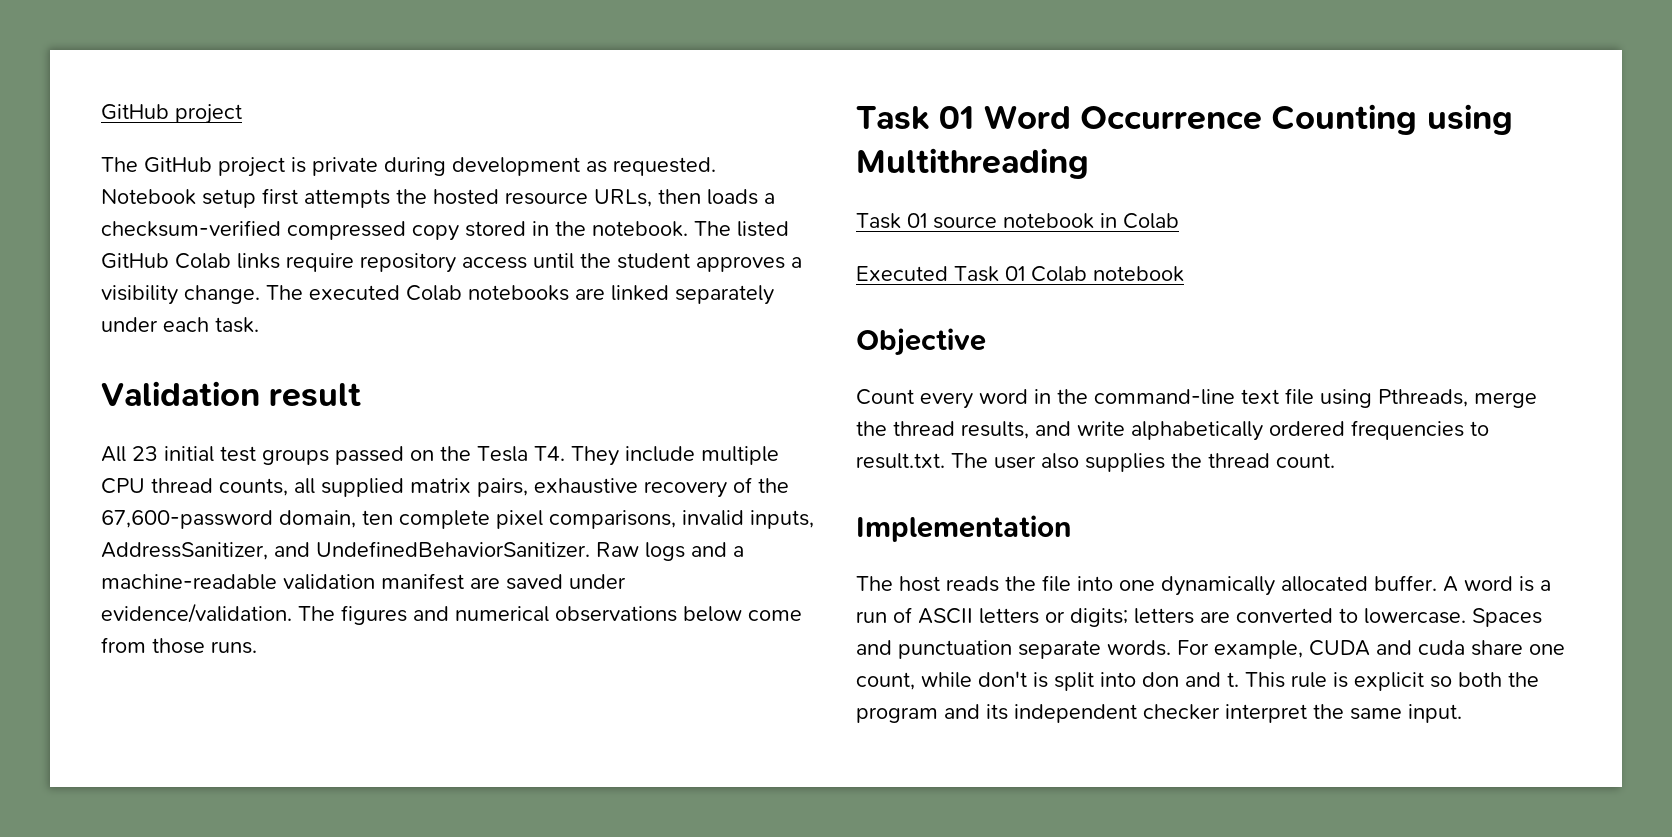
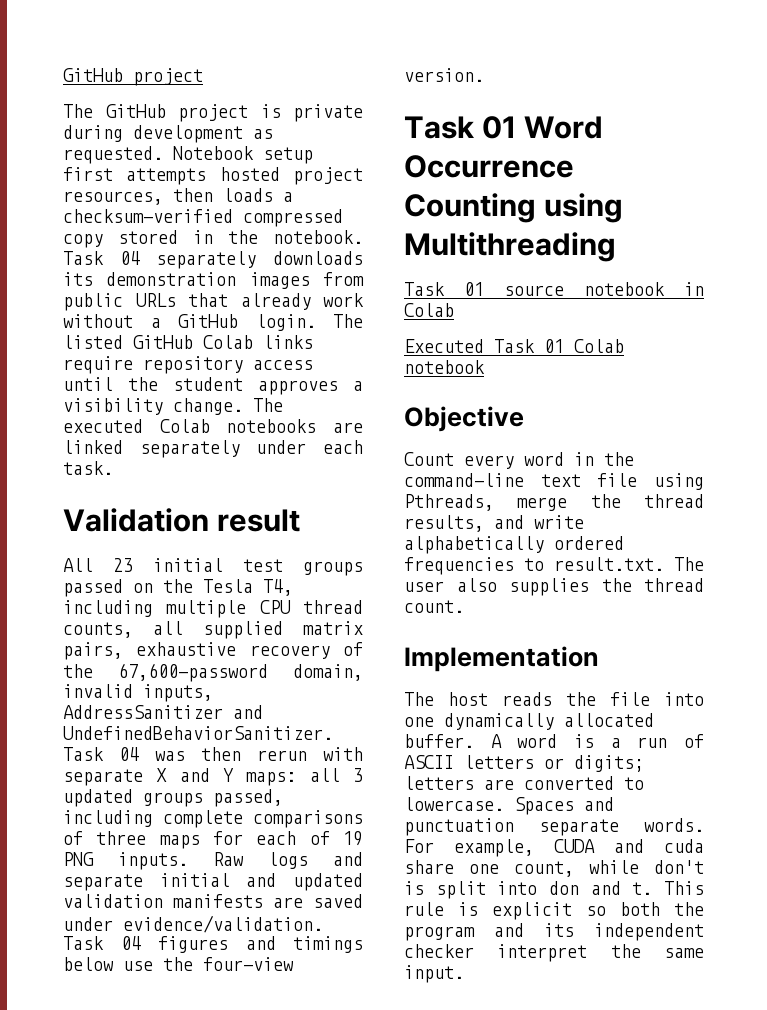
- Notebook setup first attempts the hosted resource URLs, then loads a checksum-verified compressed copy stored in the notebook.
+ Notebook setup first attempts hosted project resources, then loads a checksum-verified compressed copy stored in the notebook.
+ Task 04 separately downloads its demonstration images from public URLs that already work without a GitHub login.
- All 23 initial test groups passed on the Tesla T4. They include multiple CPU thread counts, all supplied matrix pairs, exhaustive recovery of the 67,600-password domain, ten complete pixel comparisons, invalid inputs, AddressSanitizer, and UndefinedBehaviorSanitizer.
+ All 23 initial test groups passed on the Tesla T4, including multiple CPU thread counts, all supplied matrix pairs, exhaustive recovery of the 67,600-password domain, invalid inputs, AddressSanitizer and UndefinedBehaviorSanitizer.
- Raw logs and a machine-readable validation manifest are saved under evidence/validation. The figures and numerical observations below come from those runs.
+ Task 04 was then rerun with separate X and Y maps: all 3 updated groups passed, including complete comparisons of three maps for each of 19 PNG inputs. Raw logs and separate initial and updated validation manifests are saved under evidence/validation. Task 04 figures and timings below use the four-view version.

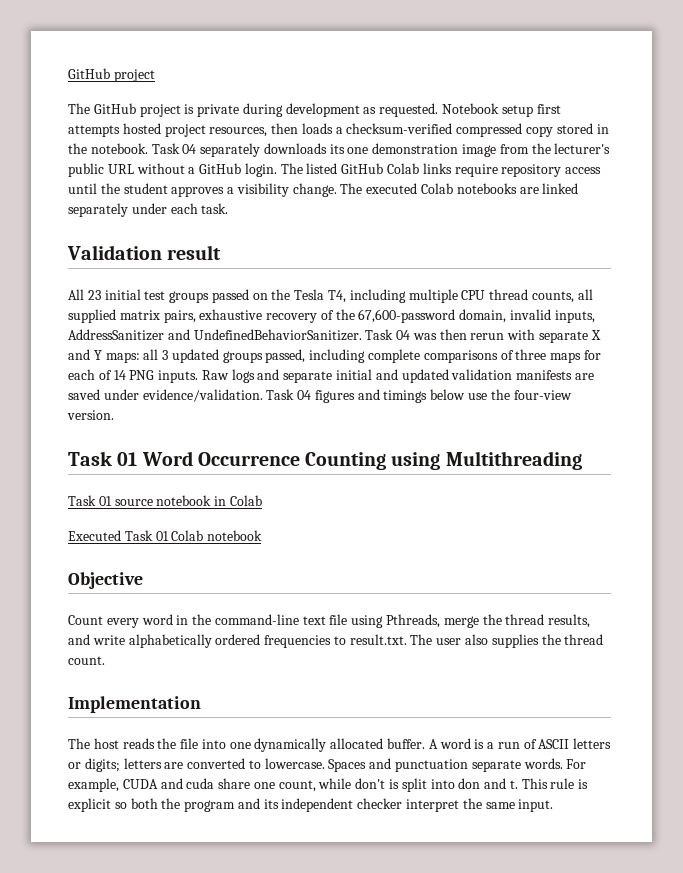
- Task 04 separately downloads its demonstration images from public URLs that already work without a GitHub login.
+ Task 04 separately downloads its one demonstration image from the lecturer's public URL without a GitHub login.
- Task 04 was then rerun with separate X and Y maps: all 3 updated groups passed, including complete comparisons of three maps for each of 19 PNG inputs.
+ Task 04 was then rerun with separate X and Y maps: all 3 updated groups passed, including complete comparisons of three maps for each of 14 PNG inputs.

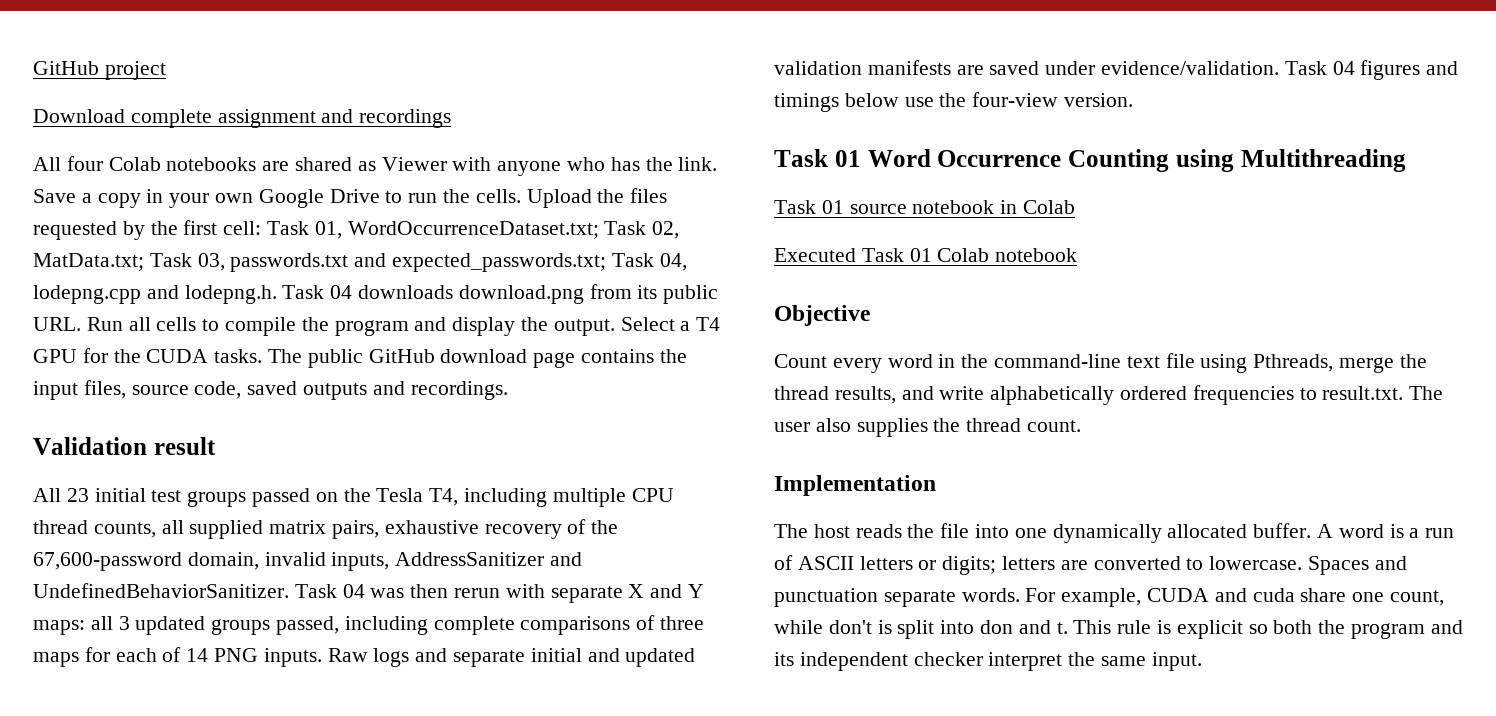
- The GitHub project is private during development as requested. Notebook setup first attempts hosted project resources, then loads a checksum-verified compressed copy stored in the notebook. Task 04 separately downloads its one demonstration image from the lecturer's public URL without a GitHub login. The listed GitHub Colab links require repository access until the student approves a visibility change. The executed Colab notebooks are linked separately under each task.
+ Download complete assignment and recordings
+ All four Colab notebooks are shared as Viewer with anyone who has the link. Save a copy in your own Google Drive to run the cells. Upload the files requested by the first cell: Task 01, WordOccurrenceDataset.txt; Task 02, MatData.txt; Task 03, passwords.txt and expected_passwords.txt; Task 04, lodepng.cpp and lodepng.h. Task 04 downloads download.png from its public URL. Run all cells to compile the program and display the output. Select a T4 GPU for the CUDA tasks. The public GitHub download page contains the input files, source code, saved outputs and recordings.

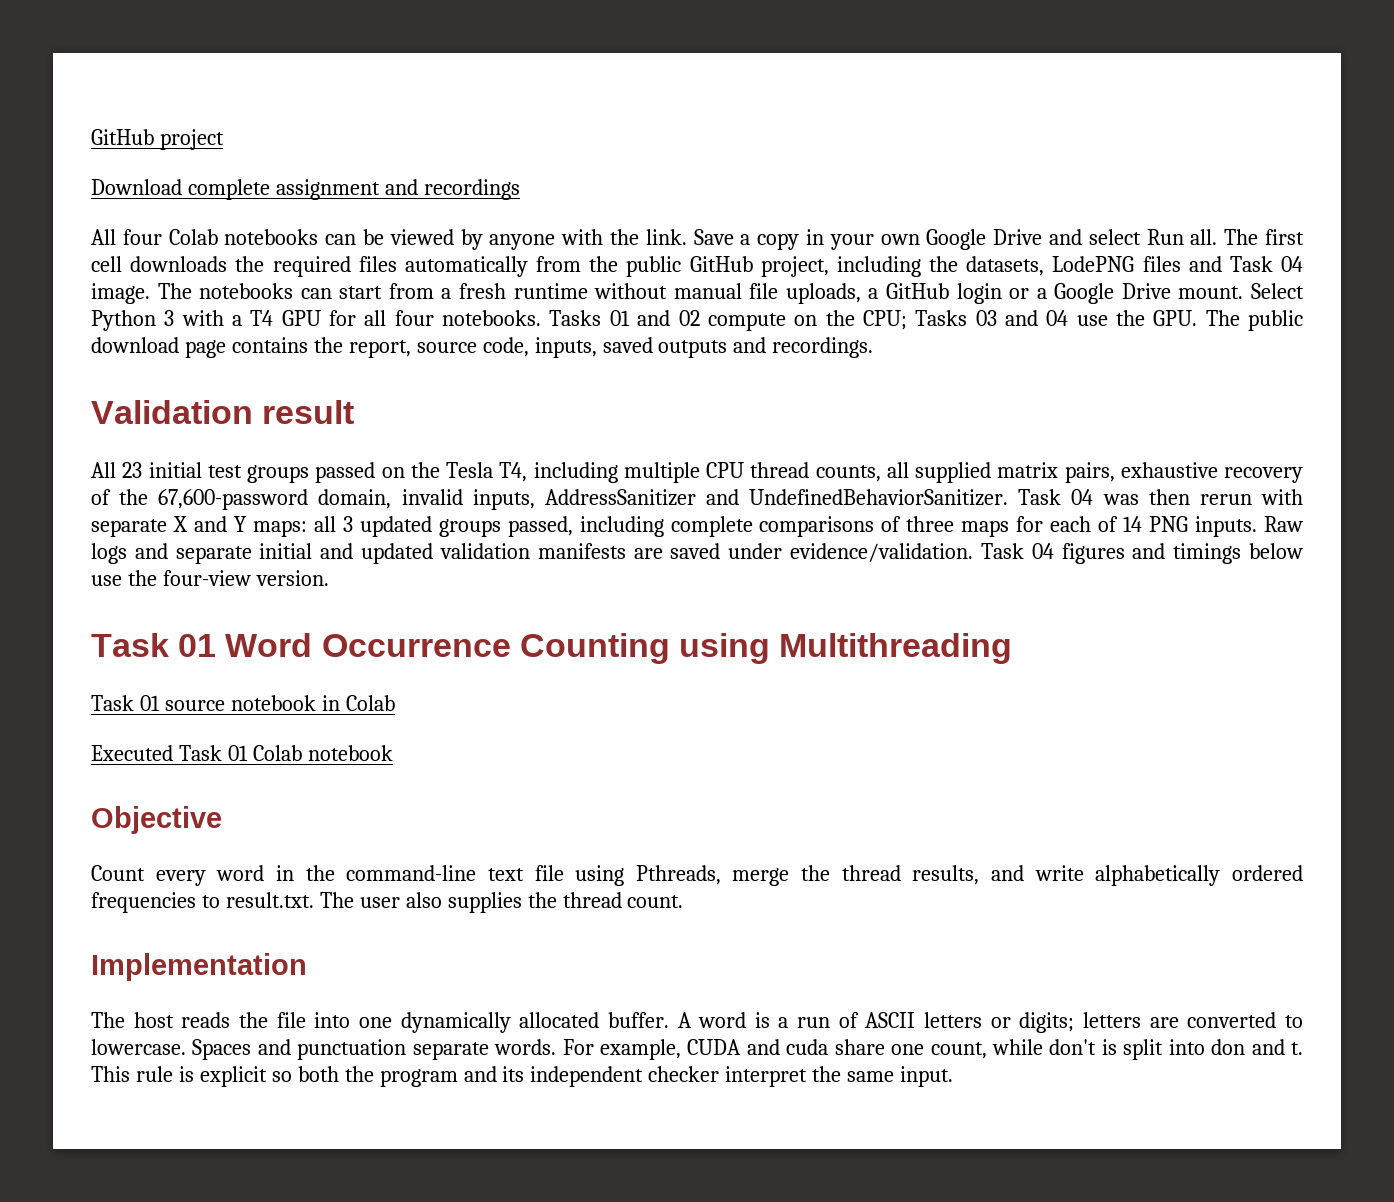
- All four Colab notebooks are shared as Viewer with anyone who has the link.
+ All four Colab notebooks can be viewed by anyone with the link.
- Save a copy in your own Google Drive to run the cells. Upload the files requested by the first cell: Task 01, WordOccurrenceDataset.txt; Task 02, MatData.txt; Task 03, passwords.txt and expected_passwords.txt; Task 04, lodepng.cpp and lodepng.h. Task 04 downloads download.png from its public URL. Run all cells to compile the program and display the output. Select a T4 GPU for the CUDA tasks. The public GitHub download page contains the input files, source code, saved outputs and recordings.
+ Save a copy in your own Google Drive and select Run all. The first cell downloads the required files automatically from the public GitHub project, including the datasets, LodePNG files and Task 04 image. The notebooks can start from a fresh runtime without manual file uploads, a GitHub login or a Google Drive mount. Select Python 3 with a T4 GPU for all four notebooks. Tasks 01 and 02 compute on the CPU; Tasks 03 and 04 use the GPU. The public download page contains the report, source code, inputs, saved outputs and recordings.

